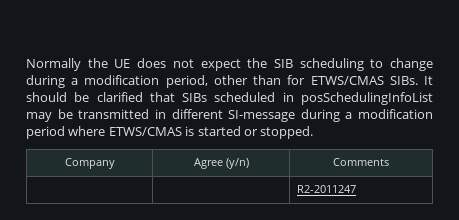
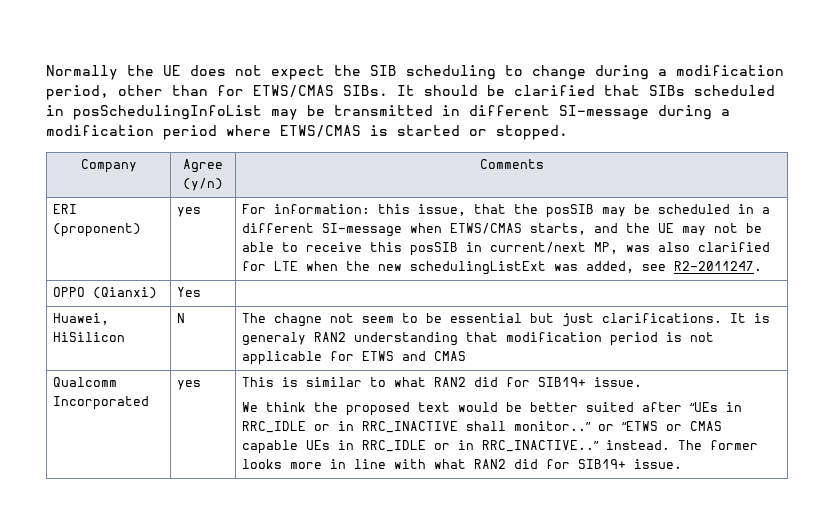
- R2-2011247
+ ERI (proponent) | yes | For information: this issue, that the posSIB may be scheduled in a different SI-message when ETWS/CMAS starts, and the UE may not be able to receive this posSIB in current/next MP, was also clarified for LTE when the new schedulingListExt was added, see R2-2011247.
+ OPPO (Qianxi) | Yes |
+ Huawei, HiSilicon | N | The chagne not seem to be essential but just clarifications. It is generaly RAN2 understanding that modification period is not applicable for ETWS and CMAS
+ Qualcomm Incorporated | yes | This is similar to what RAN2 did for SIB19+ issue.
+ We think the proposed text would be better suited after “UEs in RRC_IDLE or in RRC_INACTIVE shall monitor..” or “ETWS or CMAS capable UEs in RRC_IDLE or in RRC_INACTIVE..” instead. The former looks more in line with what RAN2 did for SIB19+ issue.

